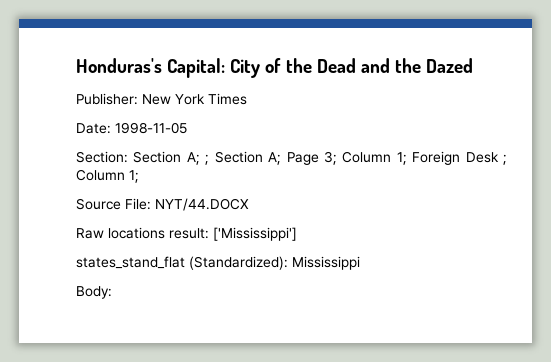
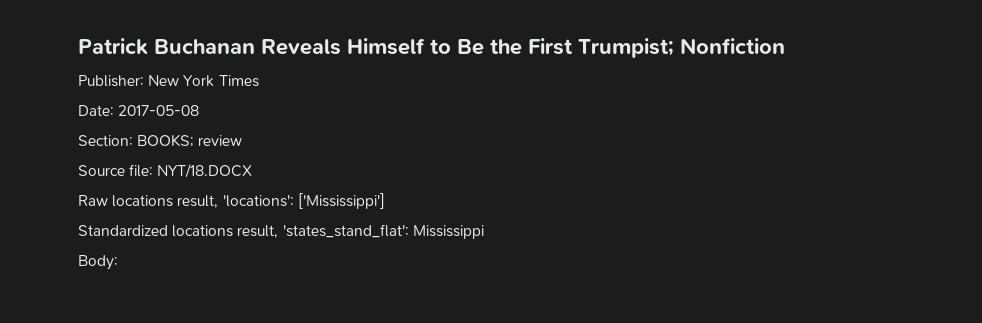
- Honduras's Capital: City of the Dead and the Dazed
+ Patrick Buchanan Reveals Himself to Be the First Trumpist; Nonfiction
- Date: 1998-11-05
+ Date: 2017-05-08
- Section: Section A; ; Section A; Page 3; Column 1; Foreign Desk ; Column 1;
+ Section: BOOKS; review
- Source File: NYT/44.DOCX
+ Source file: NYT/18.DOCX
- Raw locations result: ['Mississippi']
+ Raw locations result, 'locations': ['Mississippi']
- states_stand_flat (Standardized): Mississippi
+ Standardized locations result, 'states_stand_flat': Mississippi

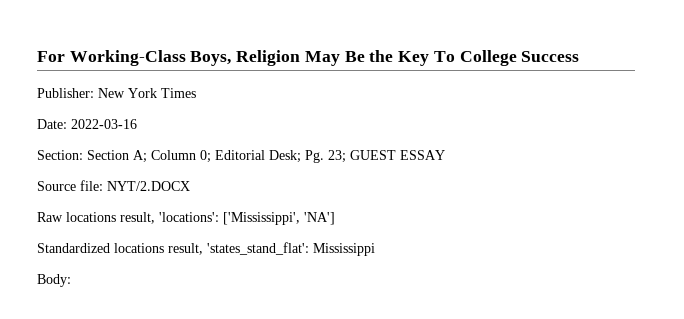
- Patrick Buchanan Reveals Himself to Be the First Trumpist; Nonfiction
+ For Working-Class Boys, Religion May Be the Key To College Success
- Date: 2017-05-08
+ Date: 2022-03-16
- Section: BOOKS; review
+ Section: Section A; Column 0; Editorial Desk; Pg. 23; GUEST ESSAY
- Source file: NYT/18.DOCX
+ Source file: NYT/2.DOCX
- Raw locations result, 'locations': ['Mississippi']
+ Raw locations result, 'locations': ['Mississippi', 'NA']

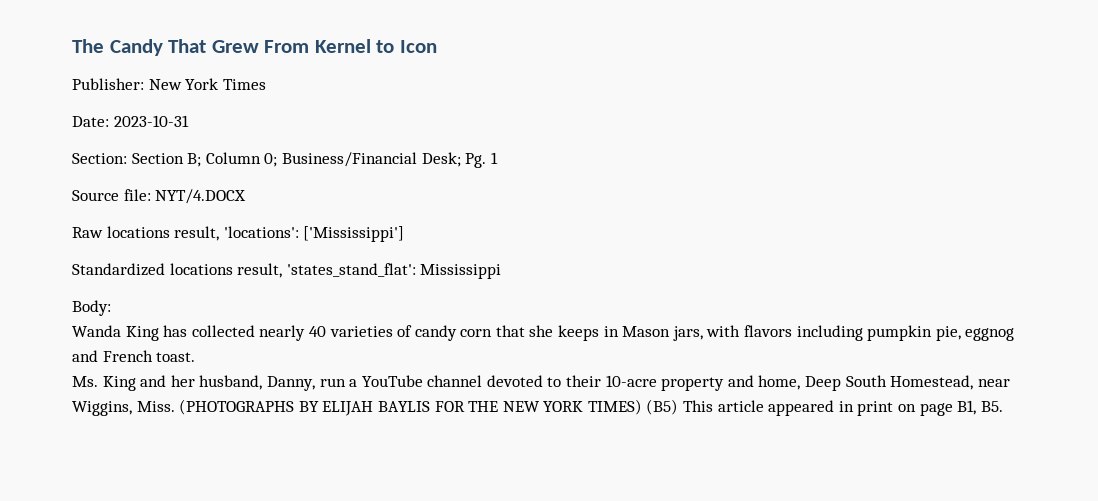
- For Working-Class Boys, Religion May Be the Key To College Success
+ The Candy That Grew From Kernel to Icon
- Date: 2022-03-16
+ Date: 2023-10-31
- Section: Section A; Column 0; Editorial Desk; Pg. 23; GUEST ESSAY
+ Section: Section B; Column 0; Business/Financial Desk; Pg. 1
- Source file: NYT/2.DOCX
+ Source file: NYT/4.DOCX
- Raw locations result, 'locations': ['Mississippi', 'NA']
+ Raw locations result, 'locations': ['Mississippi']
+ Wanda King has collected nearly 40 varieties of candy corn that she keeps in Mason jars, with flavors including pumpkin pie, eggnog and French toast.
+ Ms. King and her husband, Danny, run a YouTube channel devoted to their 10-acre property and home, Deep South Homestead, near Wiggins, Miss. (PHOTOGRAPHS BY ELIJAH BAYLIS FOR THE NEW YORK TIMES) (B5) This article appeared in print on page B1, B5.

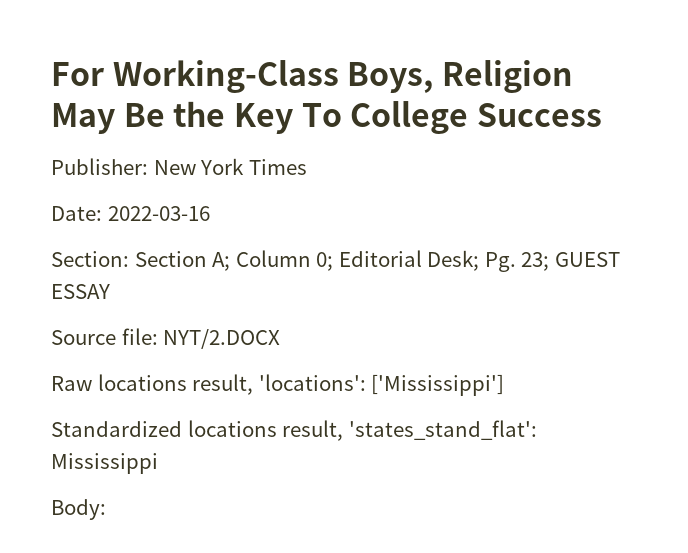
- The Candy That Grew From Kernel to Icon
+ For Working-Class Boys, Religion May Be the Key To College Success
- Date: 2023-10-31
+ Date: 2022-03-16
- Section: Section B; Column 0; Business/Financial Desk; Pg. 1
+ Section: Section A; Column 0; Editorial Desk; Pg. 23; GUEST ESSAY
- Source file: NYT/4.DOCX
+ Source file: NYT/2.DOCX
- Wanda King has collected nearly 40 varieties of candy corn that she keeps in Mason jars, with flavors including pumpkin pie, eggnog and French toast.
- Ms. King and her husband, Danny, run a YouTube channel devoted to their 10-acre property and home, Deep South Homestead, near Wiggins, Miss. (PHOTOGRAPHS BY ELIJAH BAYLIS FOR THE NEW YORK TIMES) (B5) This article appeared in print on page B1, B5.

